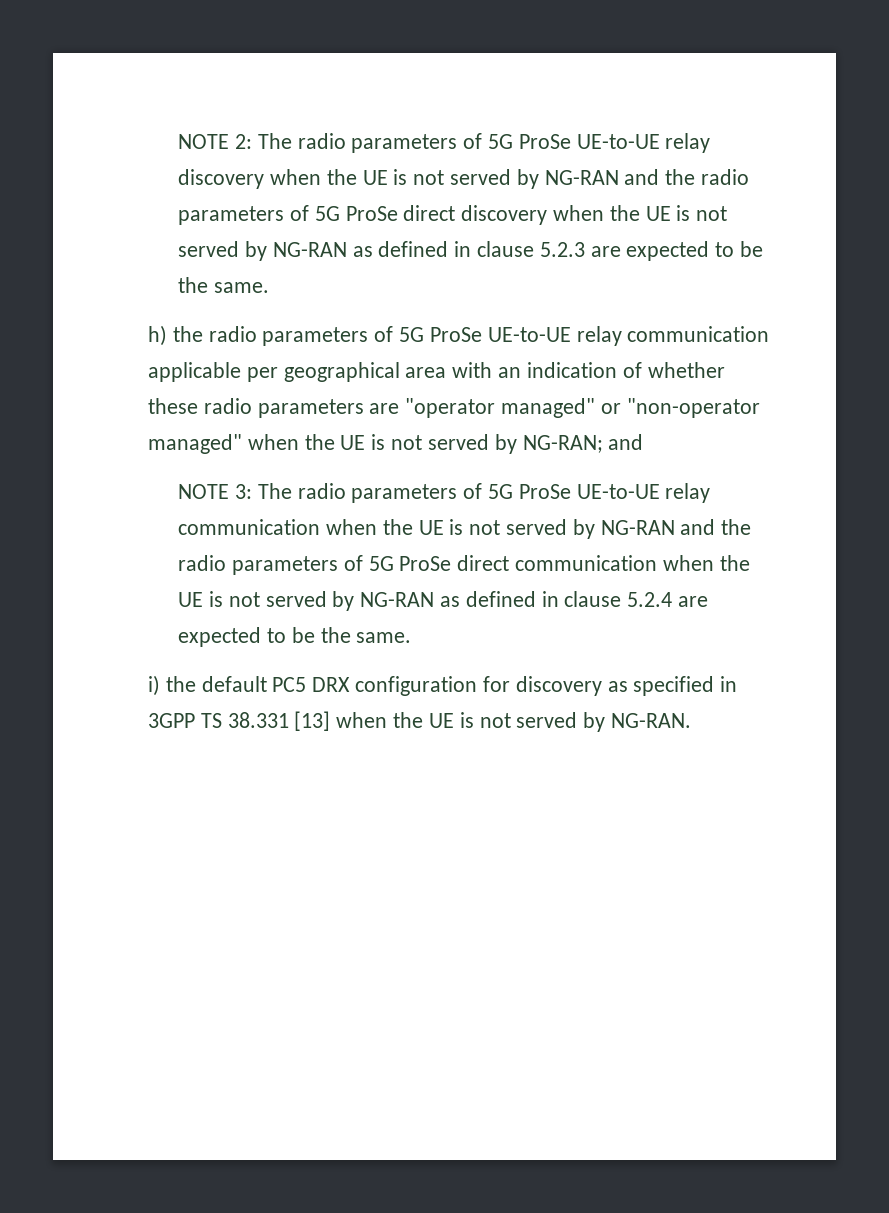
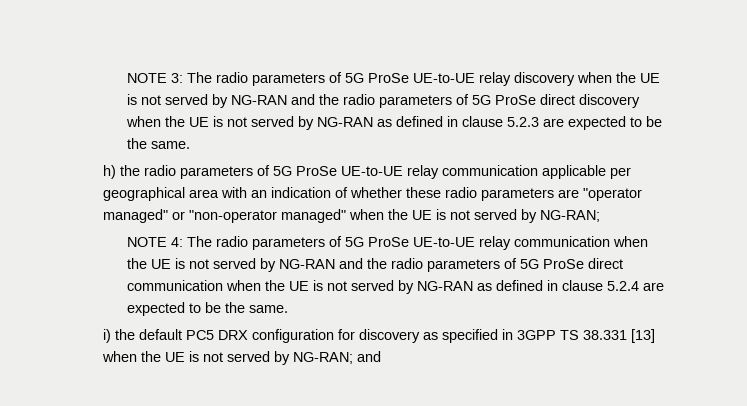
- NOTE 2: The radio parameters of 5G ProSe UE-to-UE relay discovery when the UE is not served by NG-RAN and the radio parameters of 5G ProSe direct discovery when the UE is not served by NG-RAN as defined in clause 5.2.3 are expected to be the same.
+ NOTE 3: The radio parameters of 5G ProSe UE-to-UE relay discovery when the UE is not served by NG-RAN and the radio parameters of 5G ProSe direct discovery when the UE is not served by NG-RAN as defined in clause 5.2.3 are expected to be the same.
- h) the radio parameters of 5G ProSe UE-to-UE relay communication applicable per geographical area with an indication of whether these radio parameters are "operator managed" or "non-operator managed" when the UE is not served by NG-RAN; and
- NOTE 3:
+ h) the radio parameters of 5G ProSe UE-to-UE relay communication applicable per geographical area with an indication of whether these radio parameters are "operator managed" or "non-operator managed" when the UE is not served by NG-RAN;
+ NOTE 4:
- i) the default PC5 DRX configuration for discovery as specified in 3GPP TS 38.331 [13] when the UE is not served by NG-RAN.
+ i) the default PC5 DRX configuration for discovery as specified in 3GPP TS 38.331 [13] when the UE is not served by NG-RAN; and

